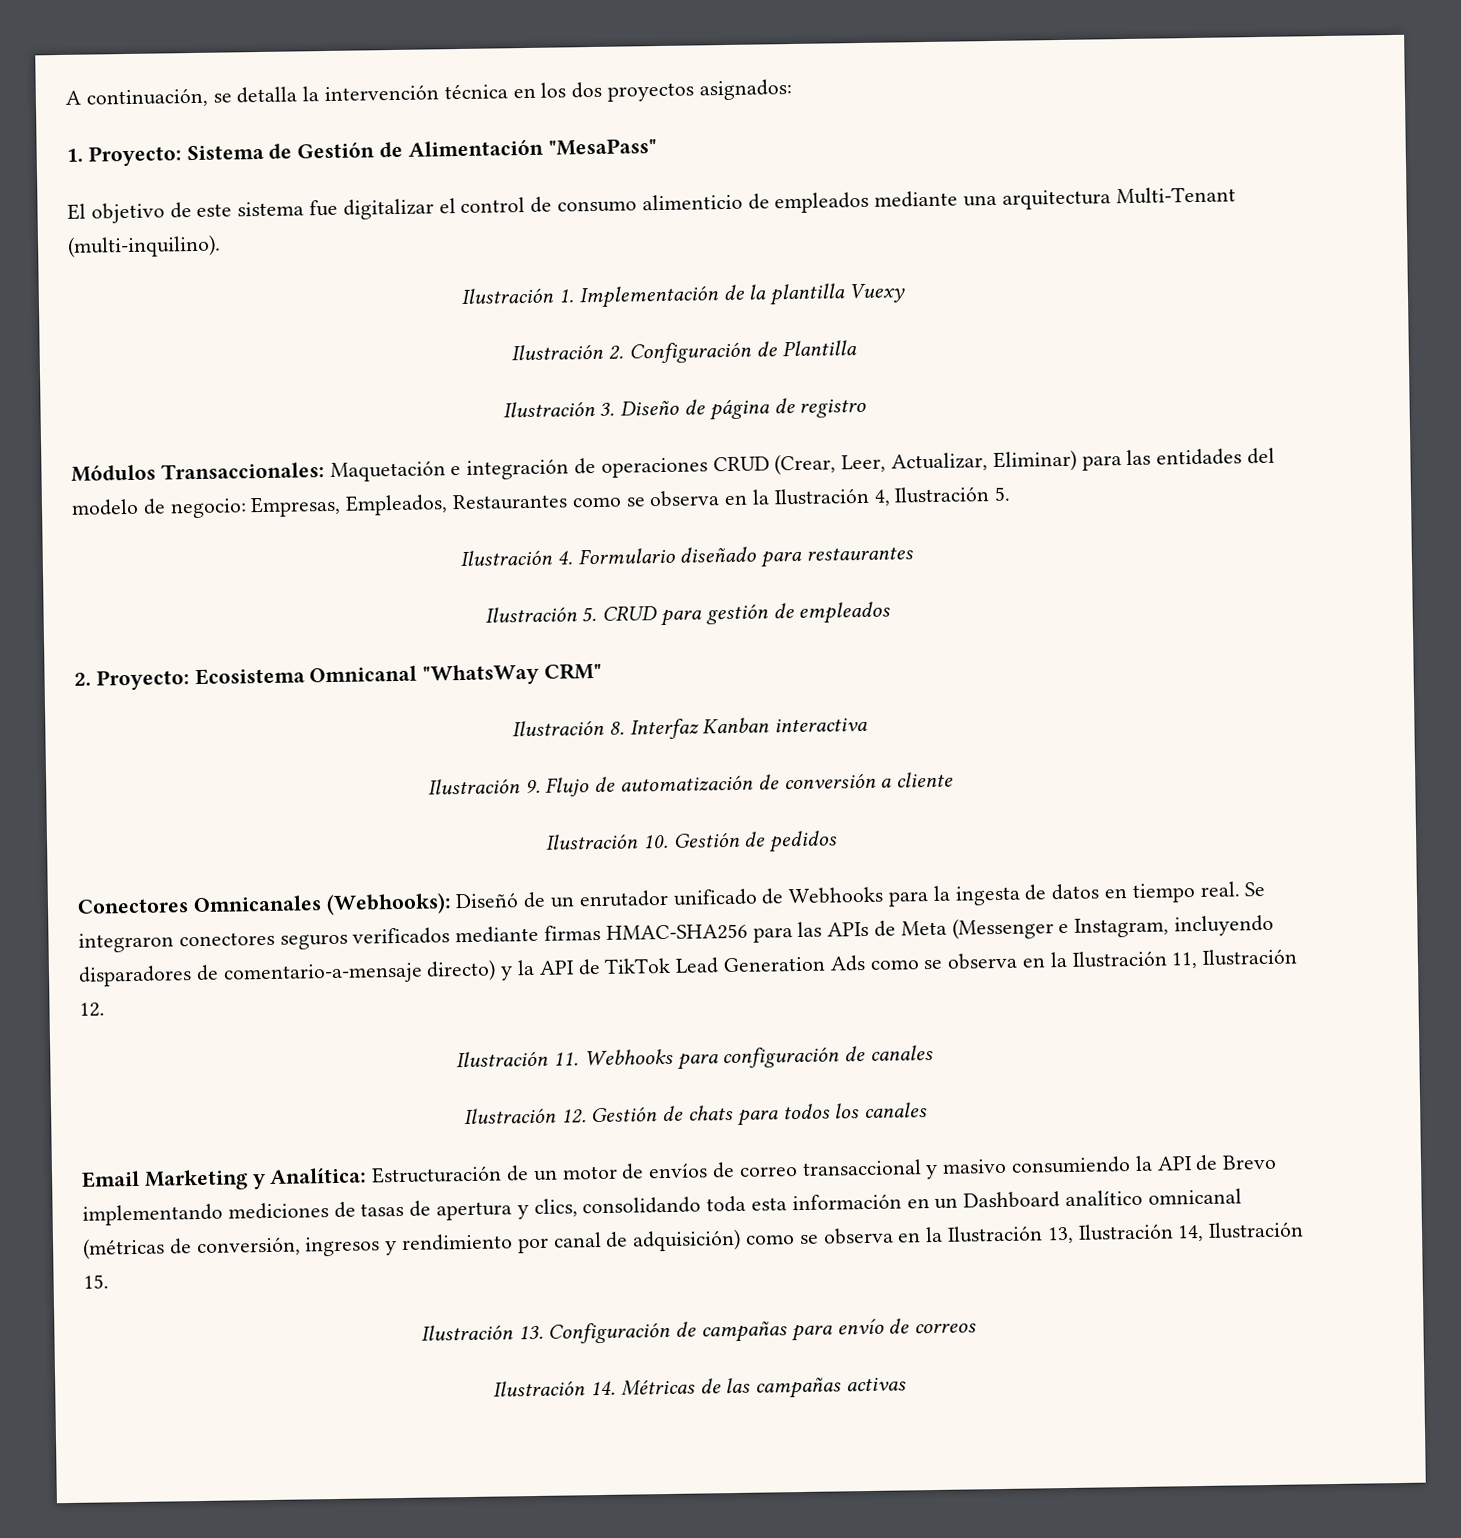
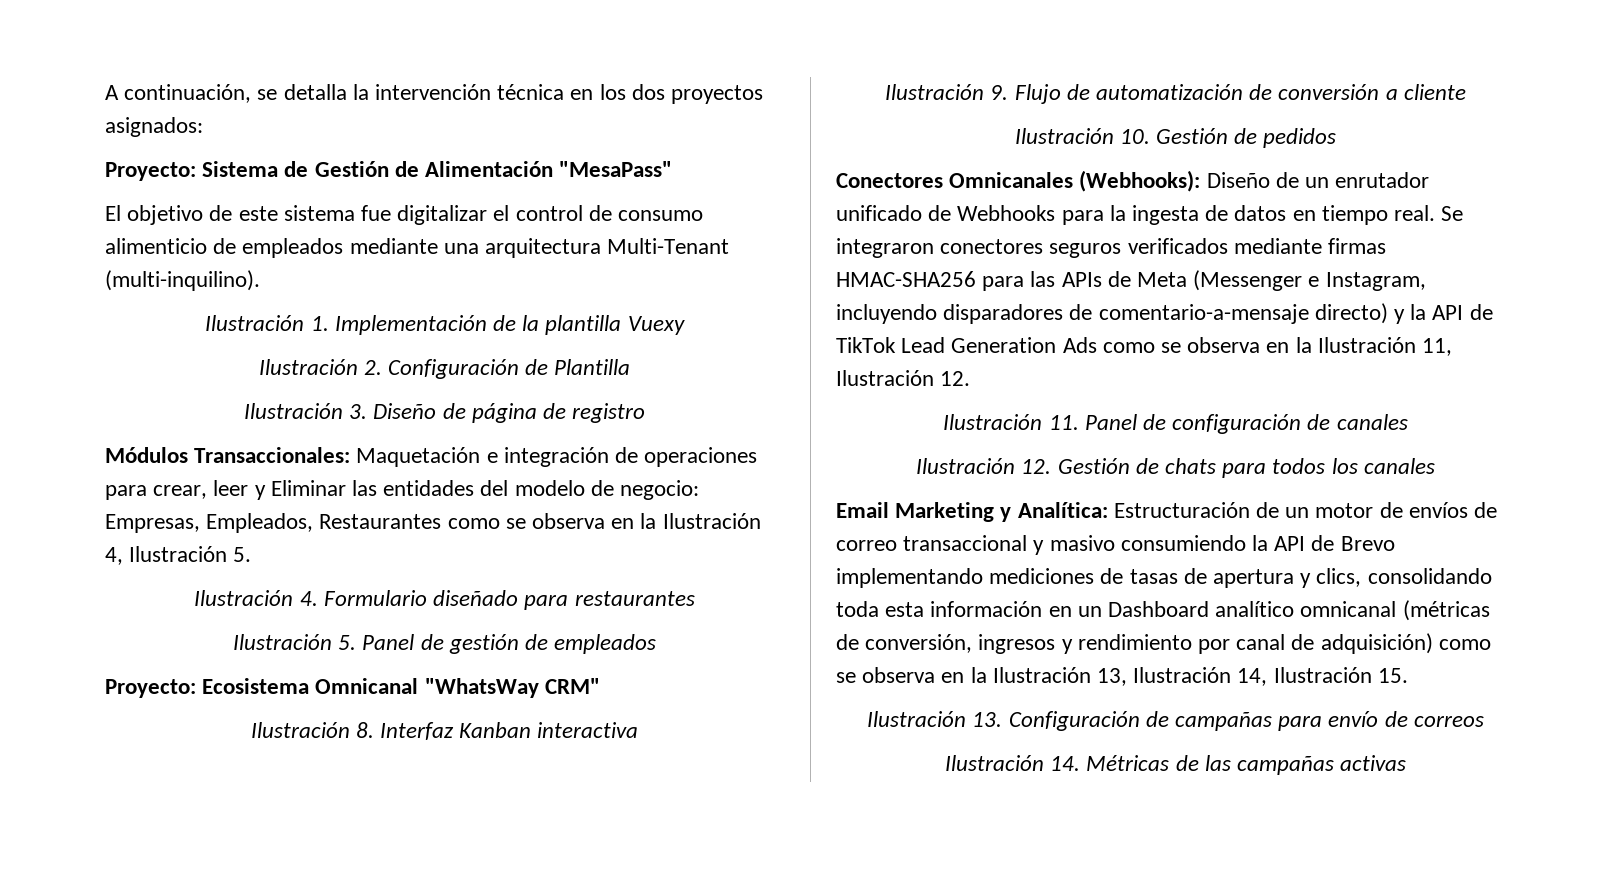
- 1. Proyecto: Sistema de Gestión de Alimentación "MesaPass"
+ Proyecto: Sistema de Gestión de Alimentación "MesaPass"
- Módulos Transaccionales: Maquetación e integración de operaciones CRUD (Crear, Leer, Actualizar, Eliminar) para las entidades del modelo de negocio: Empresas, Empleados, Restaurantes como se observa en la Ilustración 4, Ilustración 5.
+ Módulos Transaccionales: Maquetación e integración de operaciones para crear, leer y Eliminar las entidades del modelo de negocio: Empresas, Empleados, Restaurantes como se observa en la Ilustración 4, Ilustración 5.
- Ilustración 5. CRUD para gestión de empleados
+ Ilustración 5. Panel de gestión de empleados
- 2. Proyecto: Ecosistema Omnicanal "WhatsWay CRM"
+ Proyecto: Ecosistema Omnicanal "WhatsWay CRM"
- Conectores Omnicanales (Webhooks): Diseñó de un enrutador unificado de Webhooks para la ingesta de datos en tiempo real.
+ Conectores Omnicanales (Webhooks): Diseño de un enrutador unificado de Webhooks para la ingesta de datos en tiempo real.
- Ilustración 11. Webhooks para configuración de canales
+ Ilustración 11. Panel de configuración de canales

